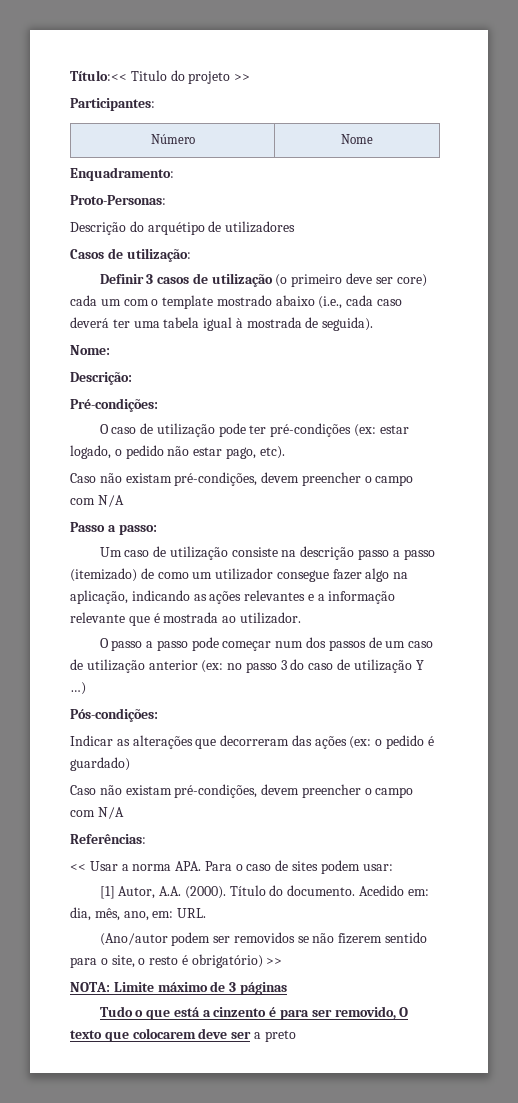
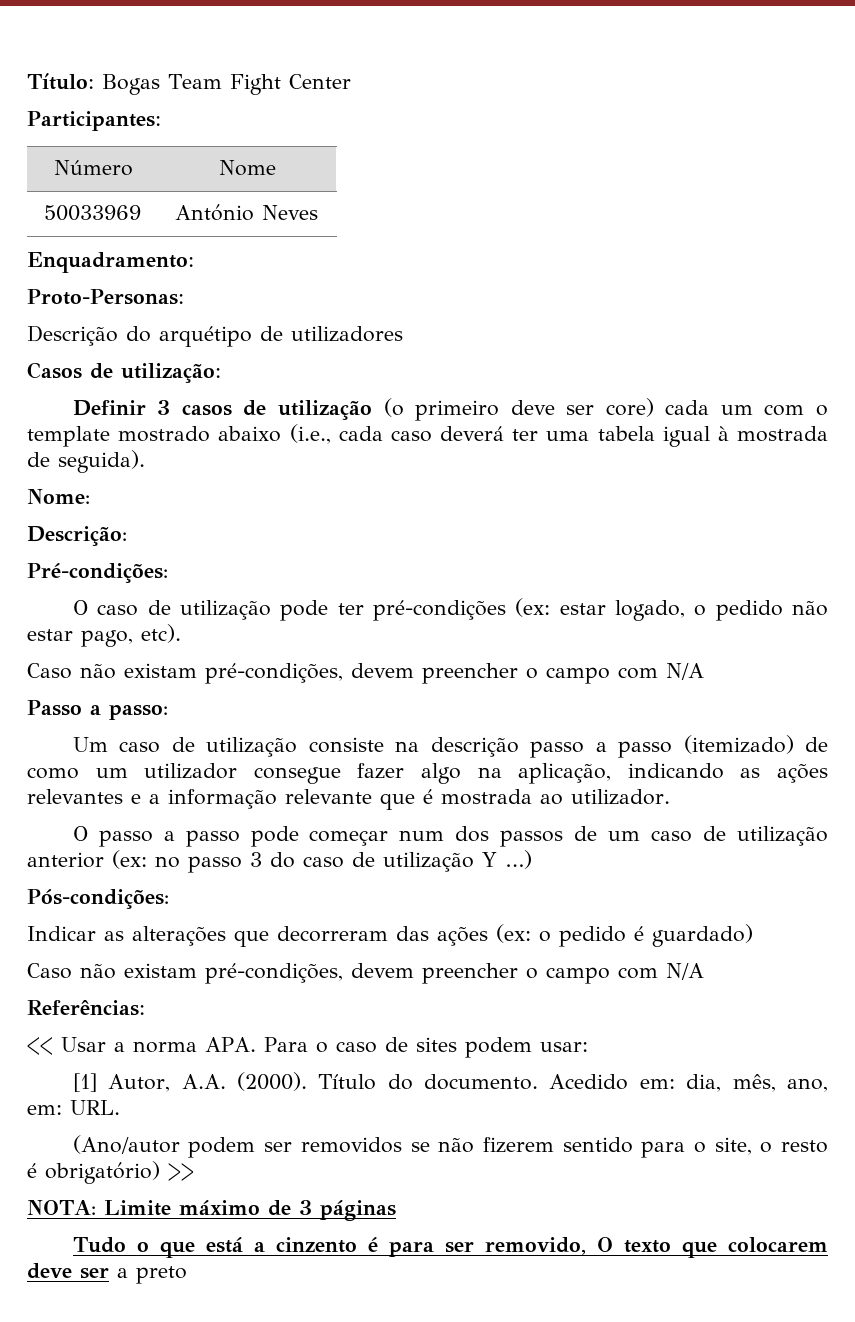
- Título:<< Titulo do projeto >>
+ Título: Bogas Team Fight Center
+ 50033969 | António Neves

